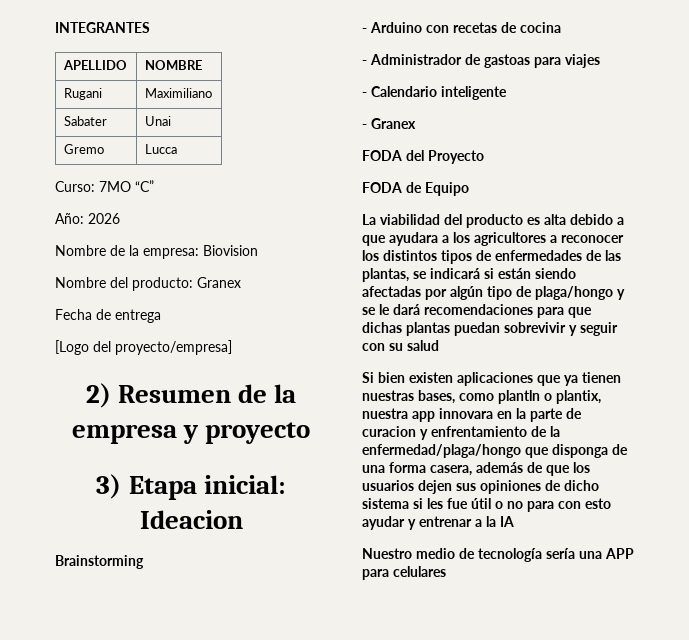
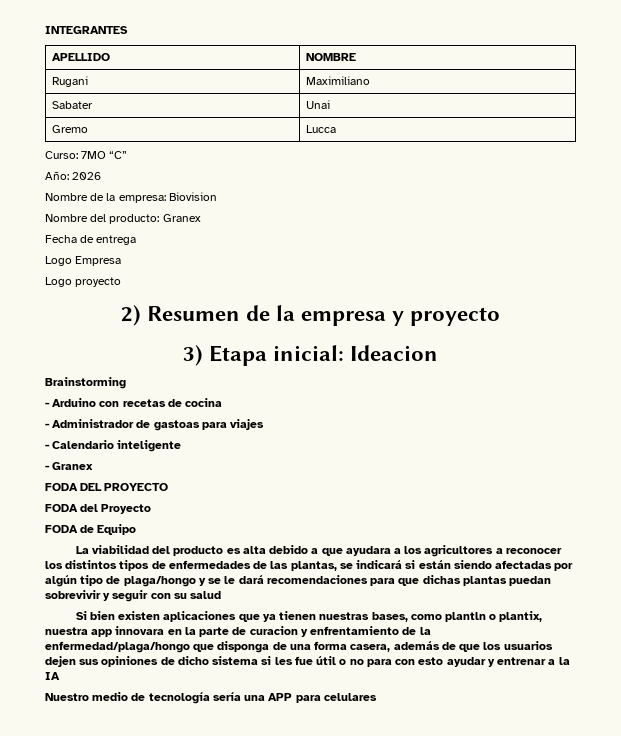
- [Logo del proyecto/empresa]
+ Logo Empresa
+ Logo proyecto
+ FODA DEL PROYECTO

